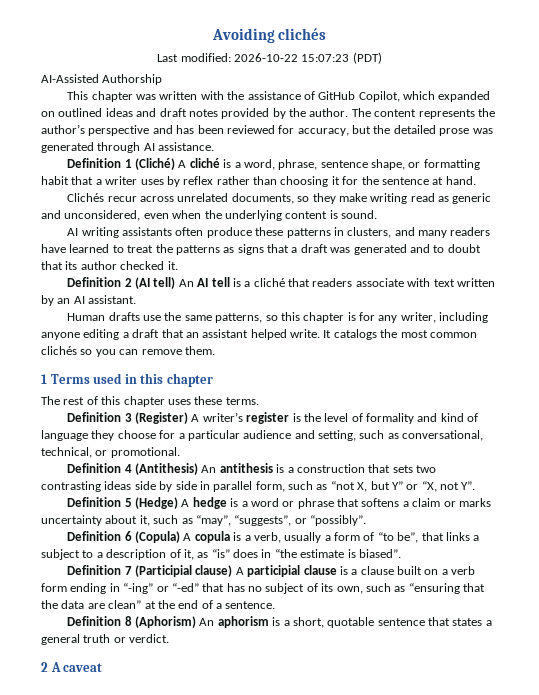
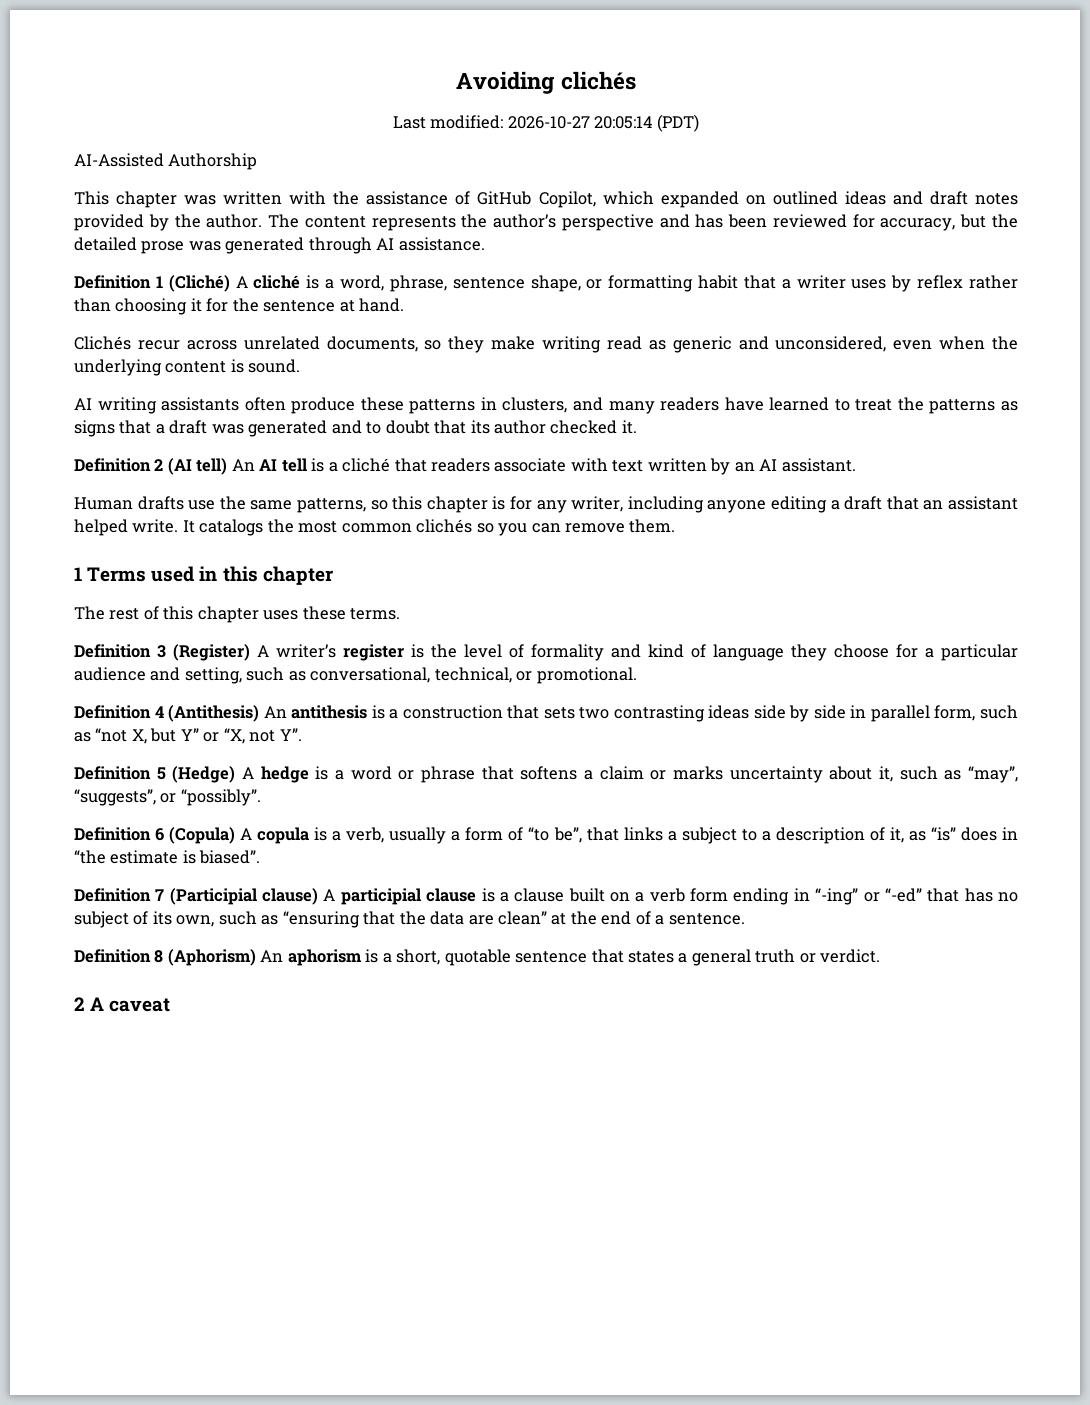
- Last modified: 2026-10-22 15:07:23 (PDT)
+ Last modified: 2026-10-27 20:05:14 (PDT)

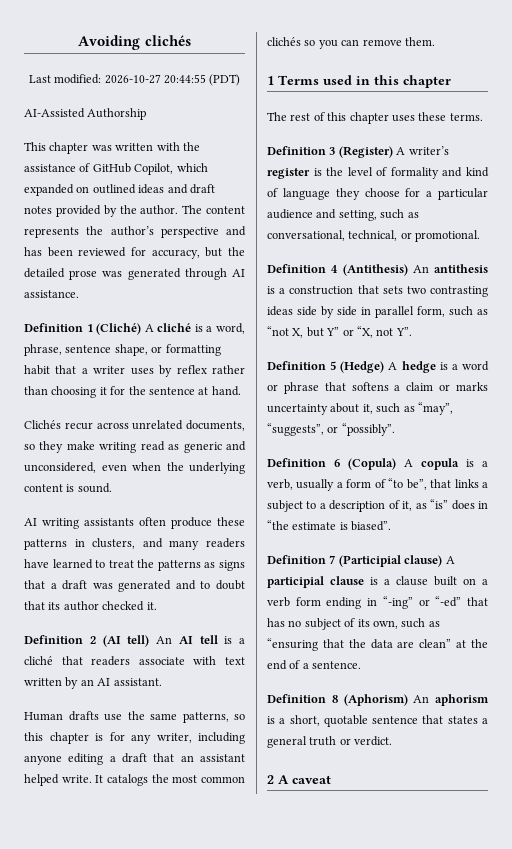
- Last modified: 2026-10-27 20:05:14 (PDT)
+ Last modified: 2026-10-27 20:44:55 (PDT)

